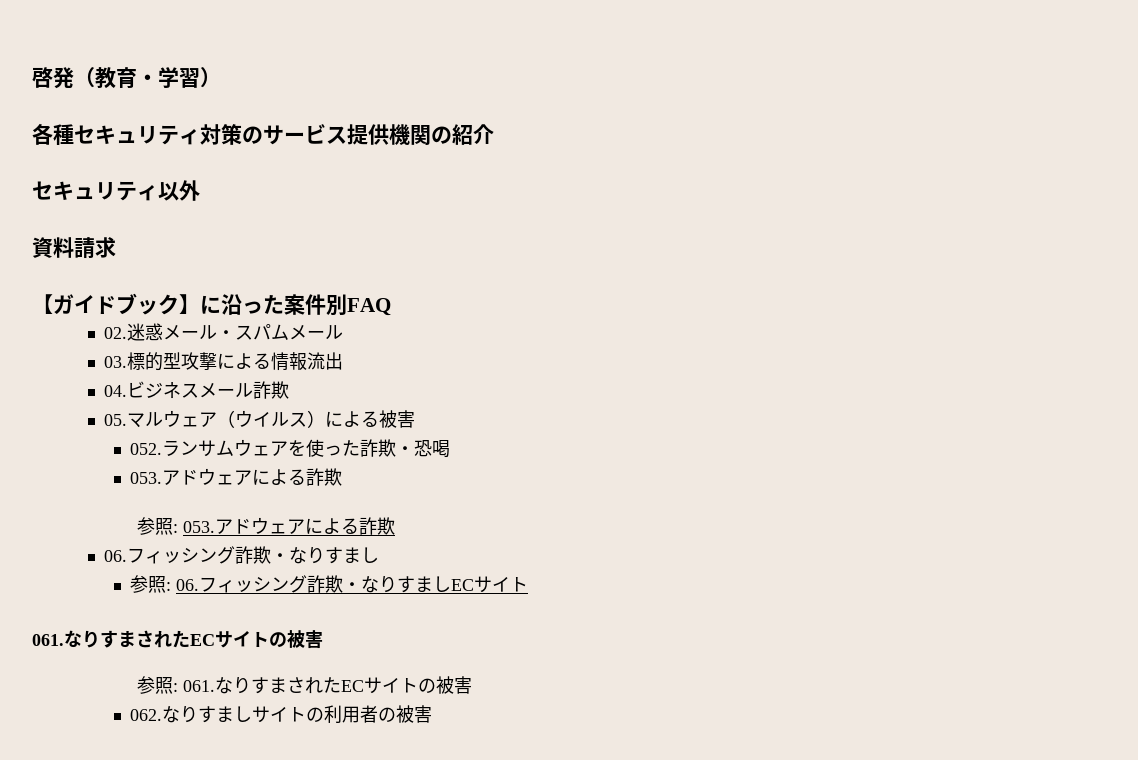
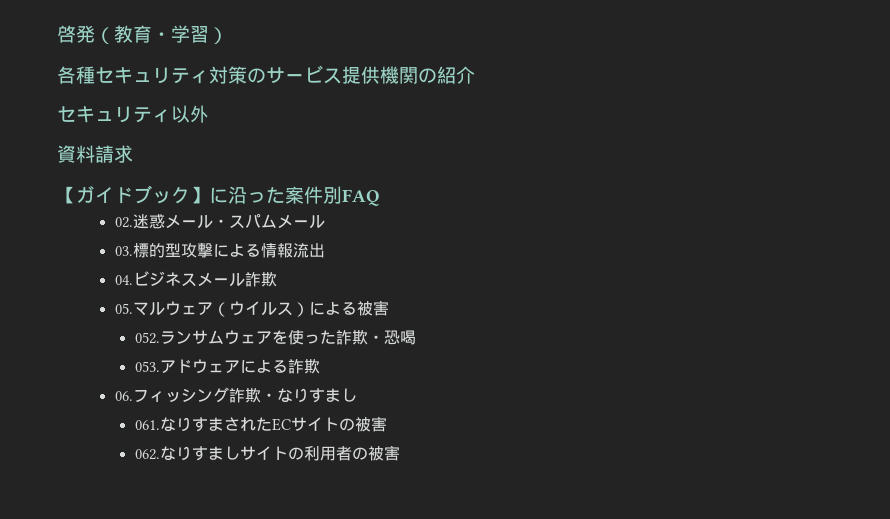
- 参照: 053.アドウェアによる詐欺
- 参照: 06.フィッシング詐欺・なりすましECサイト
  061.なりすまされたECサイトの被害
- 参照: 061.なりすまされたECサイトの被害

